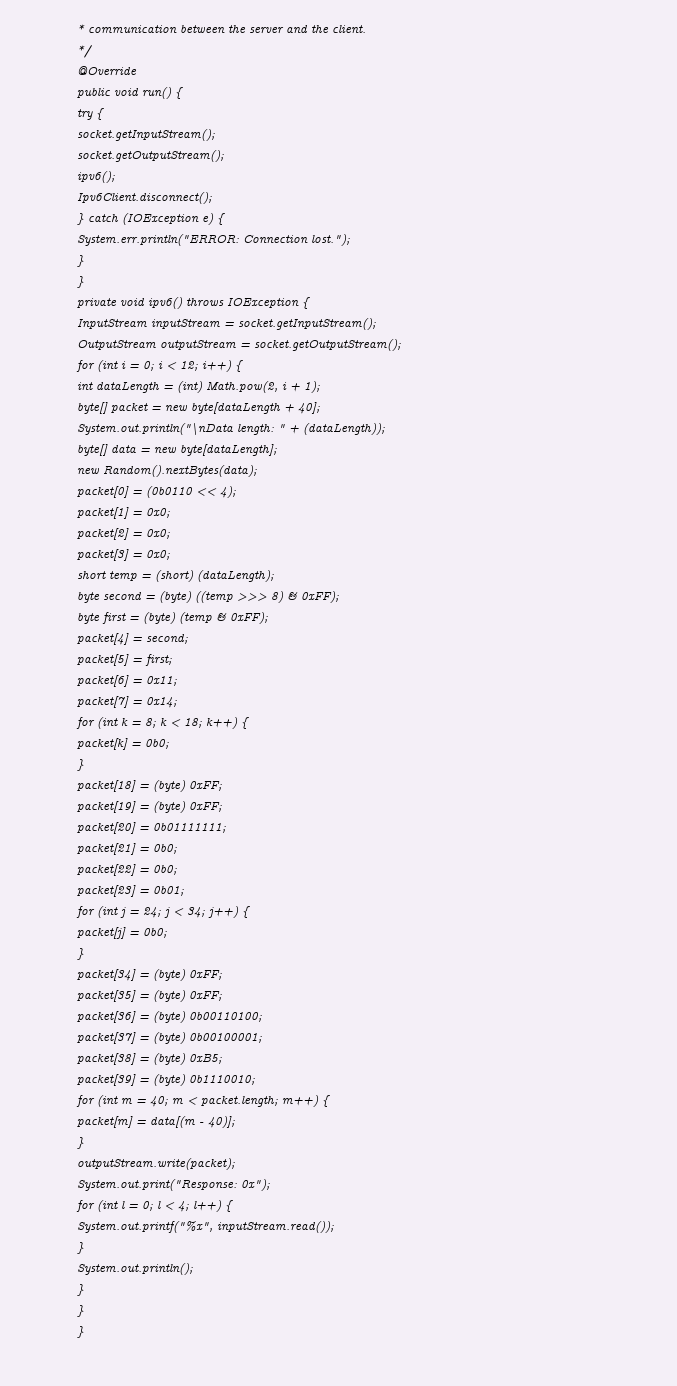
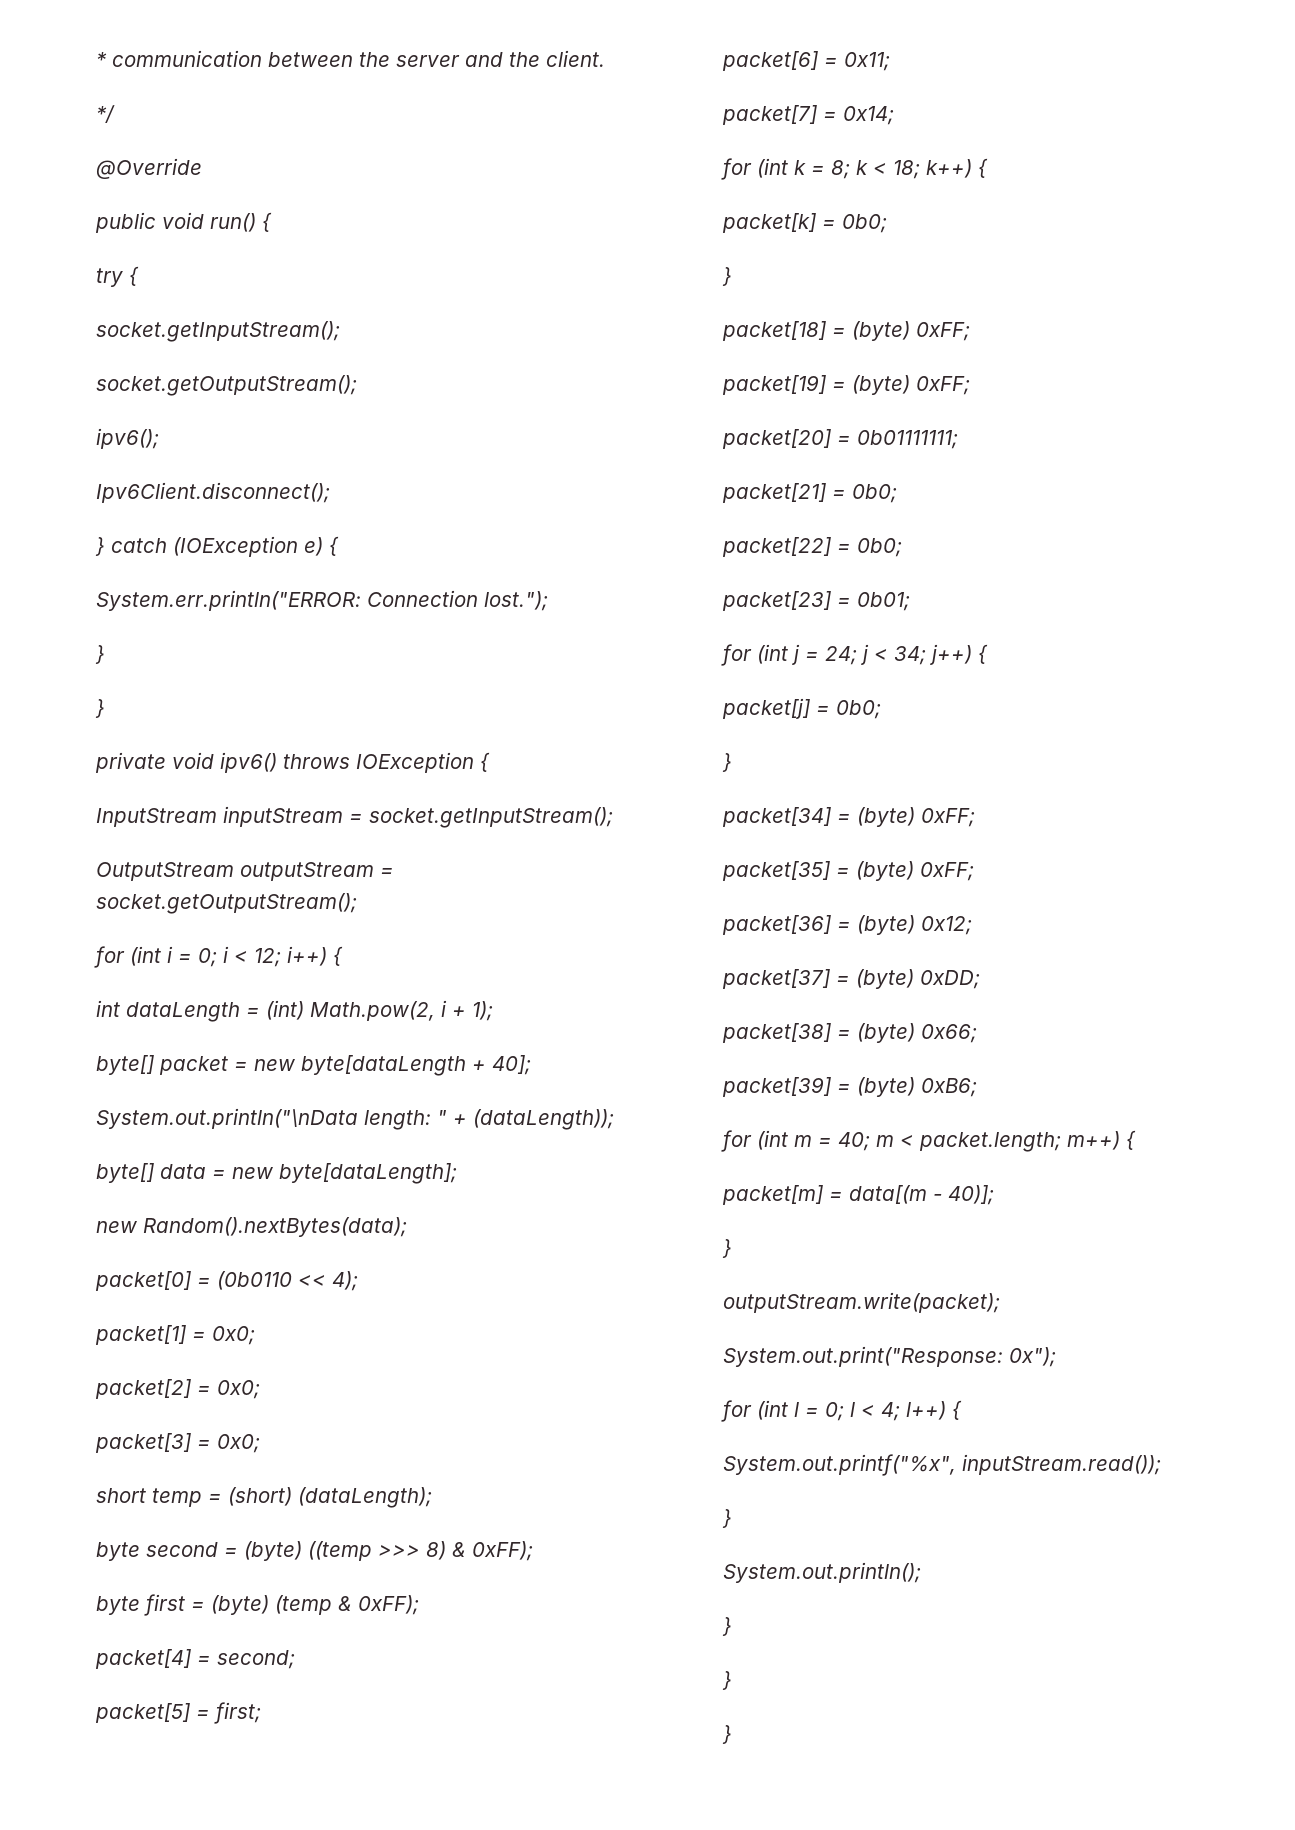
- packet[36] = (byte) 0b00110100;
+ packet[36] = (byte) 0x12;
- packet[37] = (byte) 0b00100001;
+ packet[37] = (byte) 0xDD;
- packet[38] = (byte) 0xB5;
+ packet[38] = (byte) 0x66;
- packet[39] = (byte) 0b1110010;
+ packet[39] = (byte) 0xB6;

